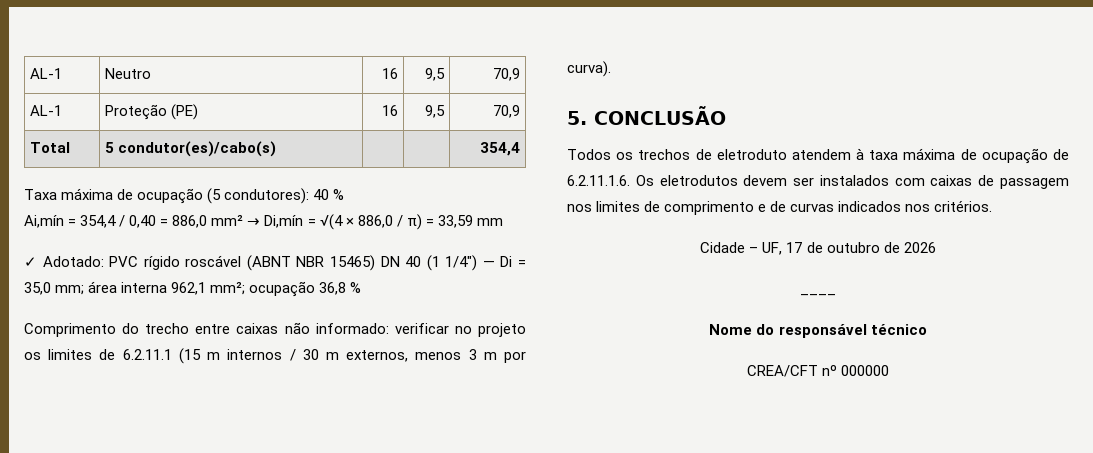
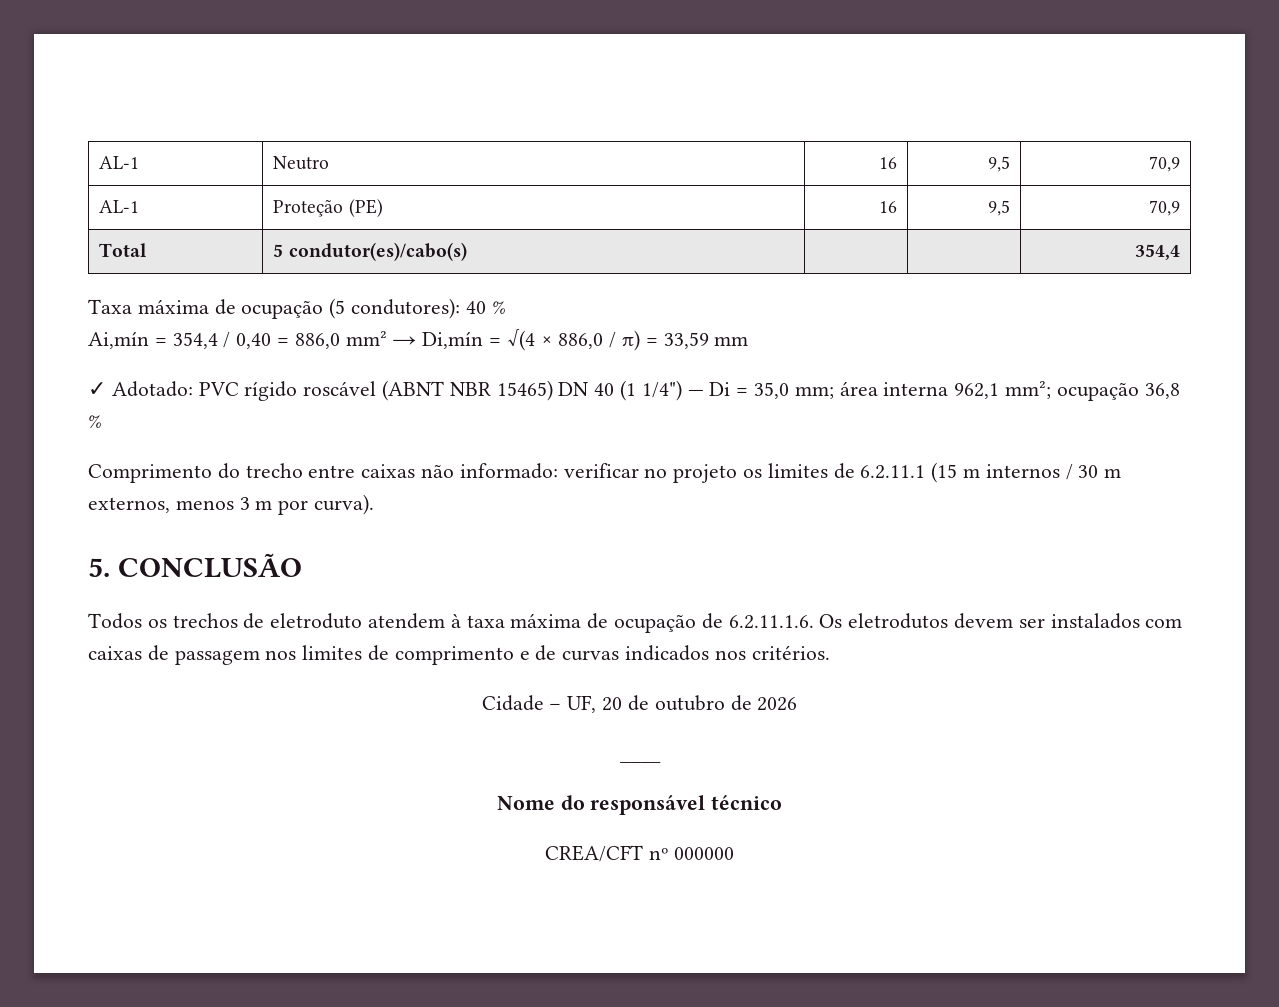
- Cidade – UF, 17 de outubro de 2026
+ Cidade – UF, 20 de outubro de 2026

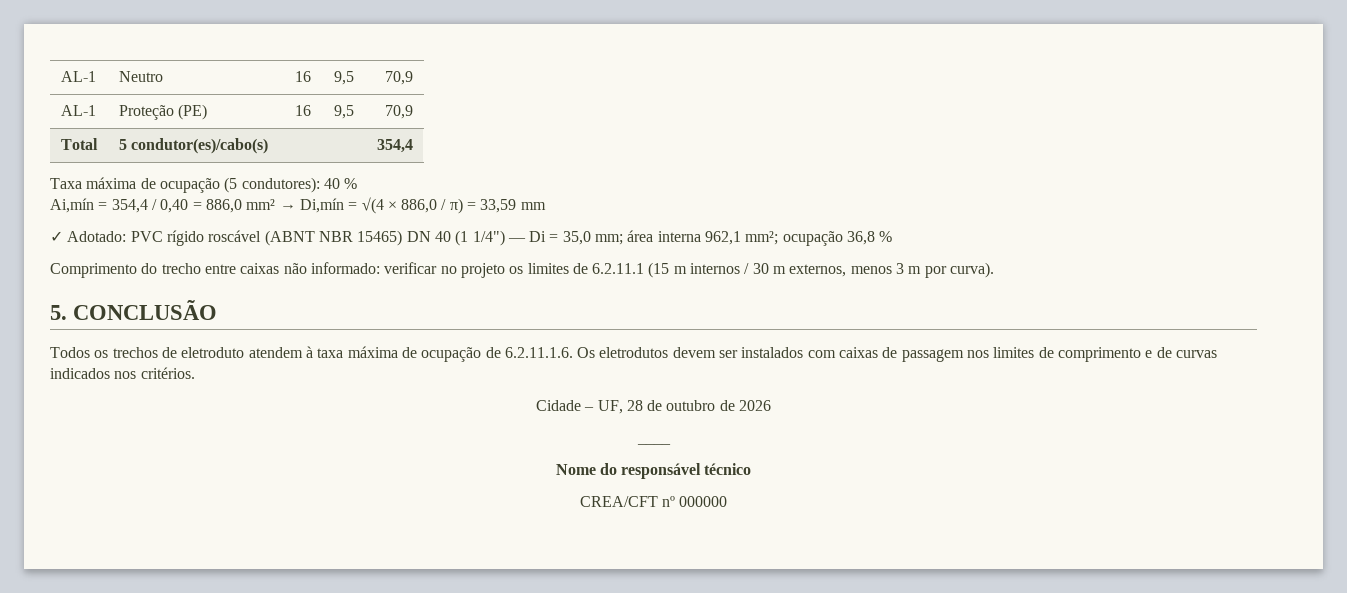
- Cidade – UF, 20 de outubro de 2026
+ Cidade – UF, 28 de outubro de 2026

